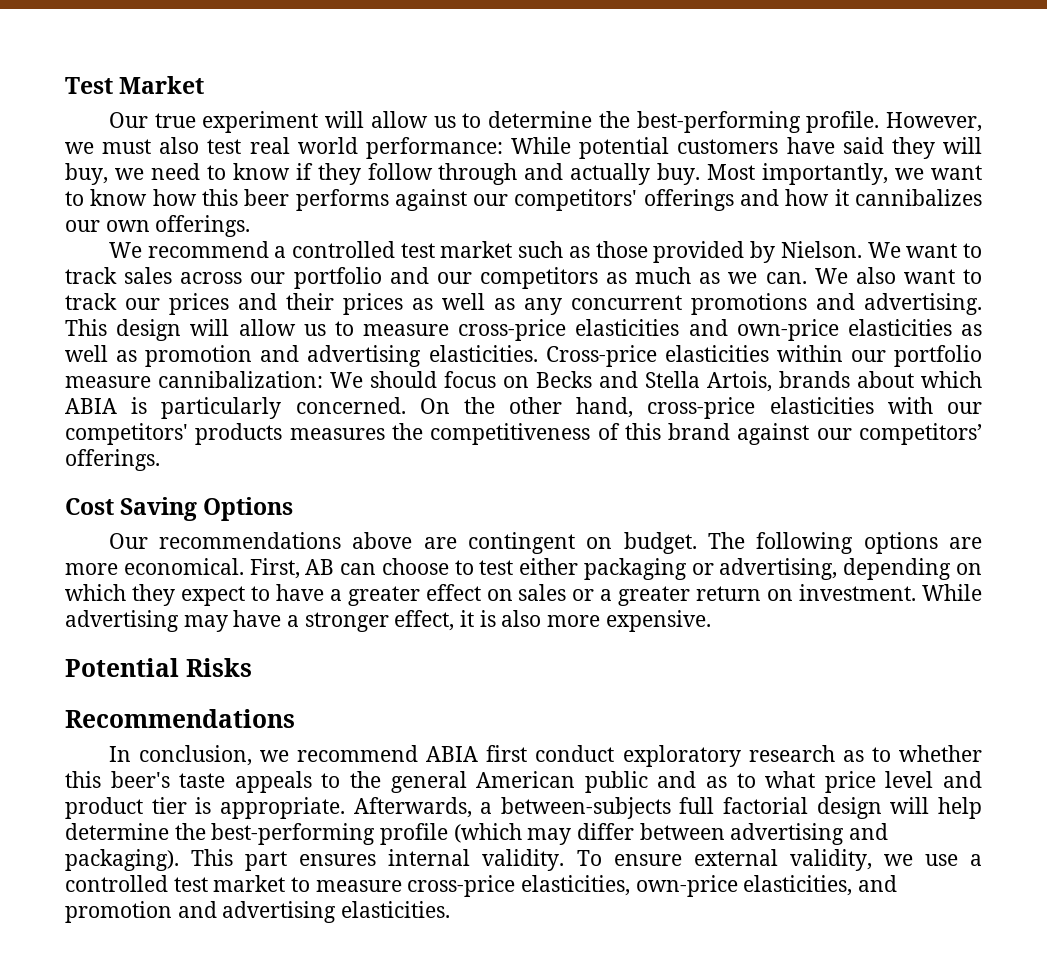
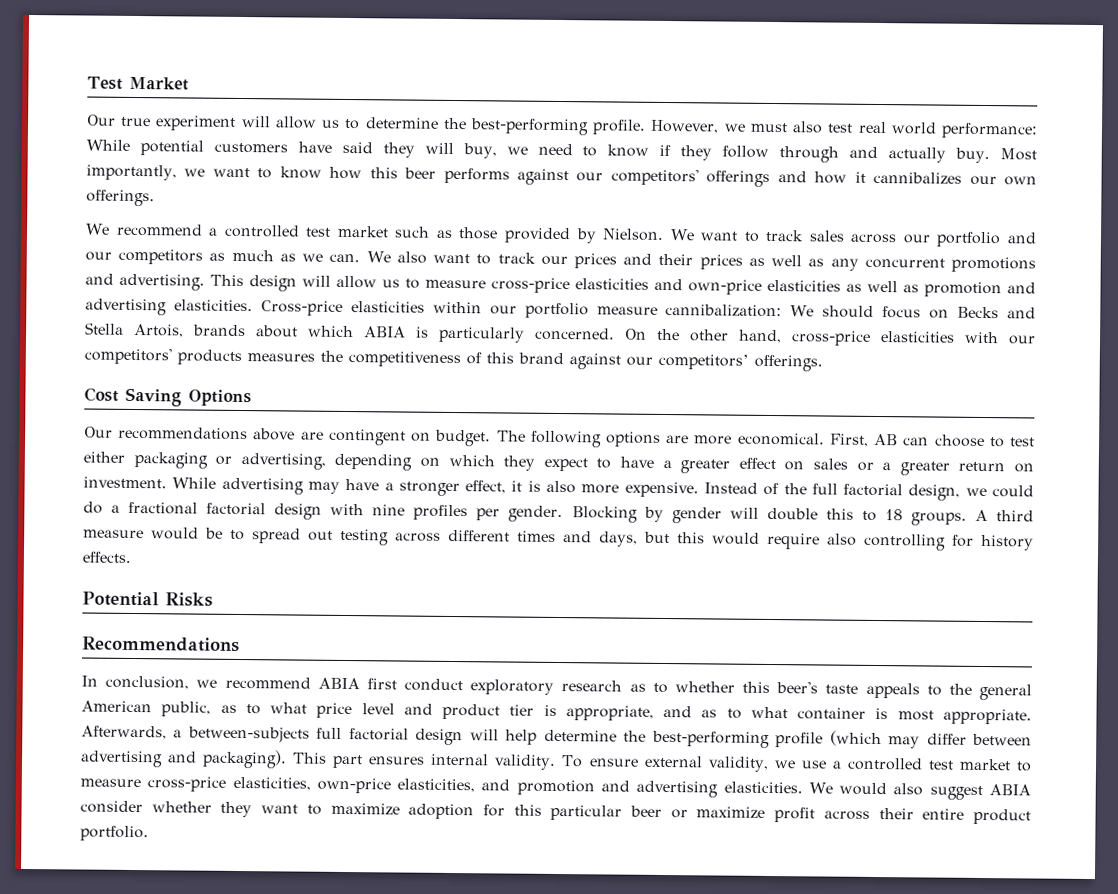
+ Instead of the full factorial design, we could do a fractional factorial design with nine profiles per gender. Blocking by gender will double this to 18 groups. A third measure would be to spread out testing across different times and days, but this would require also controlling for history effects.
- In conclusion, we recommend ABIA first conduct exploratory research as to whether this beer's taste appeals to the general American public and as to what price level and product tier is appropriate.
+ In conclusion, we recommend ABIA first conduct exploratory research as to whether this beer's taste appeals to the general American public, as to what price level and product tier is appropriate, and as to what container is most appropriate.
+ We would also suggest ABIA consider whether they want to maximize adoption for this particular beer or maximize profit across their entire product portfolio.

